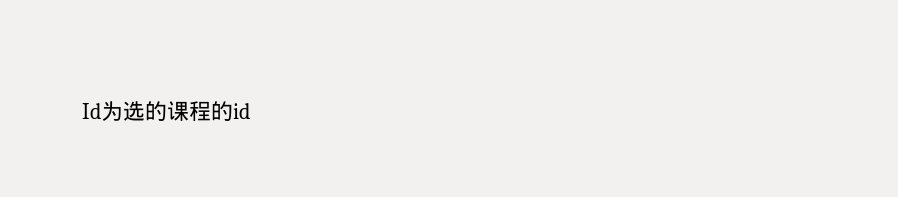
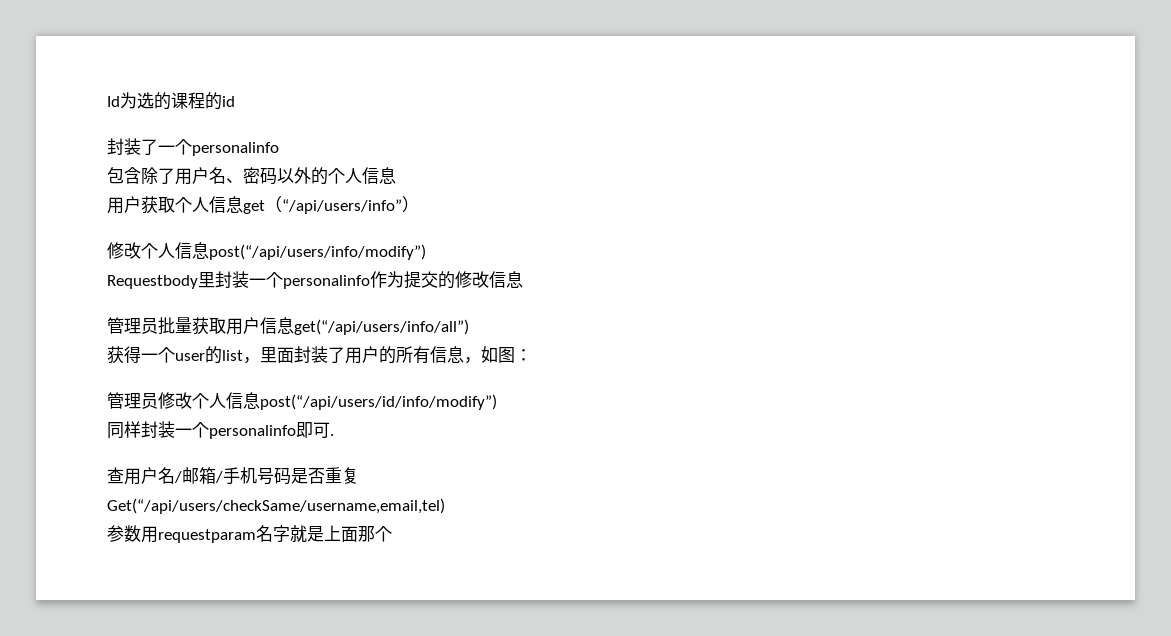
+ 封装了一个personalinfo
+ 包含除了用户名、密码以外的个人信息
+ 用户获取个人信息get（“/api/users/info”）
+ 修改个人信息post(“/api/users/info/modify”)
+ Requestbody里封装一个personalinfo作为提交的修改信息
+ 管理员批量获取用户信息get(“/api/users/info/all”)
+ 获得一个user的list，里面封装了用户的所有信息，如图：
+ 管理员修改个人信息post(“/api/users/id/info/modify”)
+ 同样封装一个personalinfo即可.
+ 查用户名/邮箱/手机号码是否重复
+ Get(“/api/users/checkSame/username,email,tel)
+ 参数用requestparam名字就是上面那个

